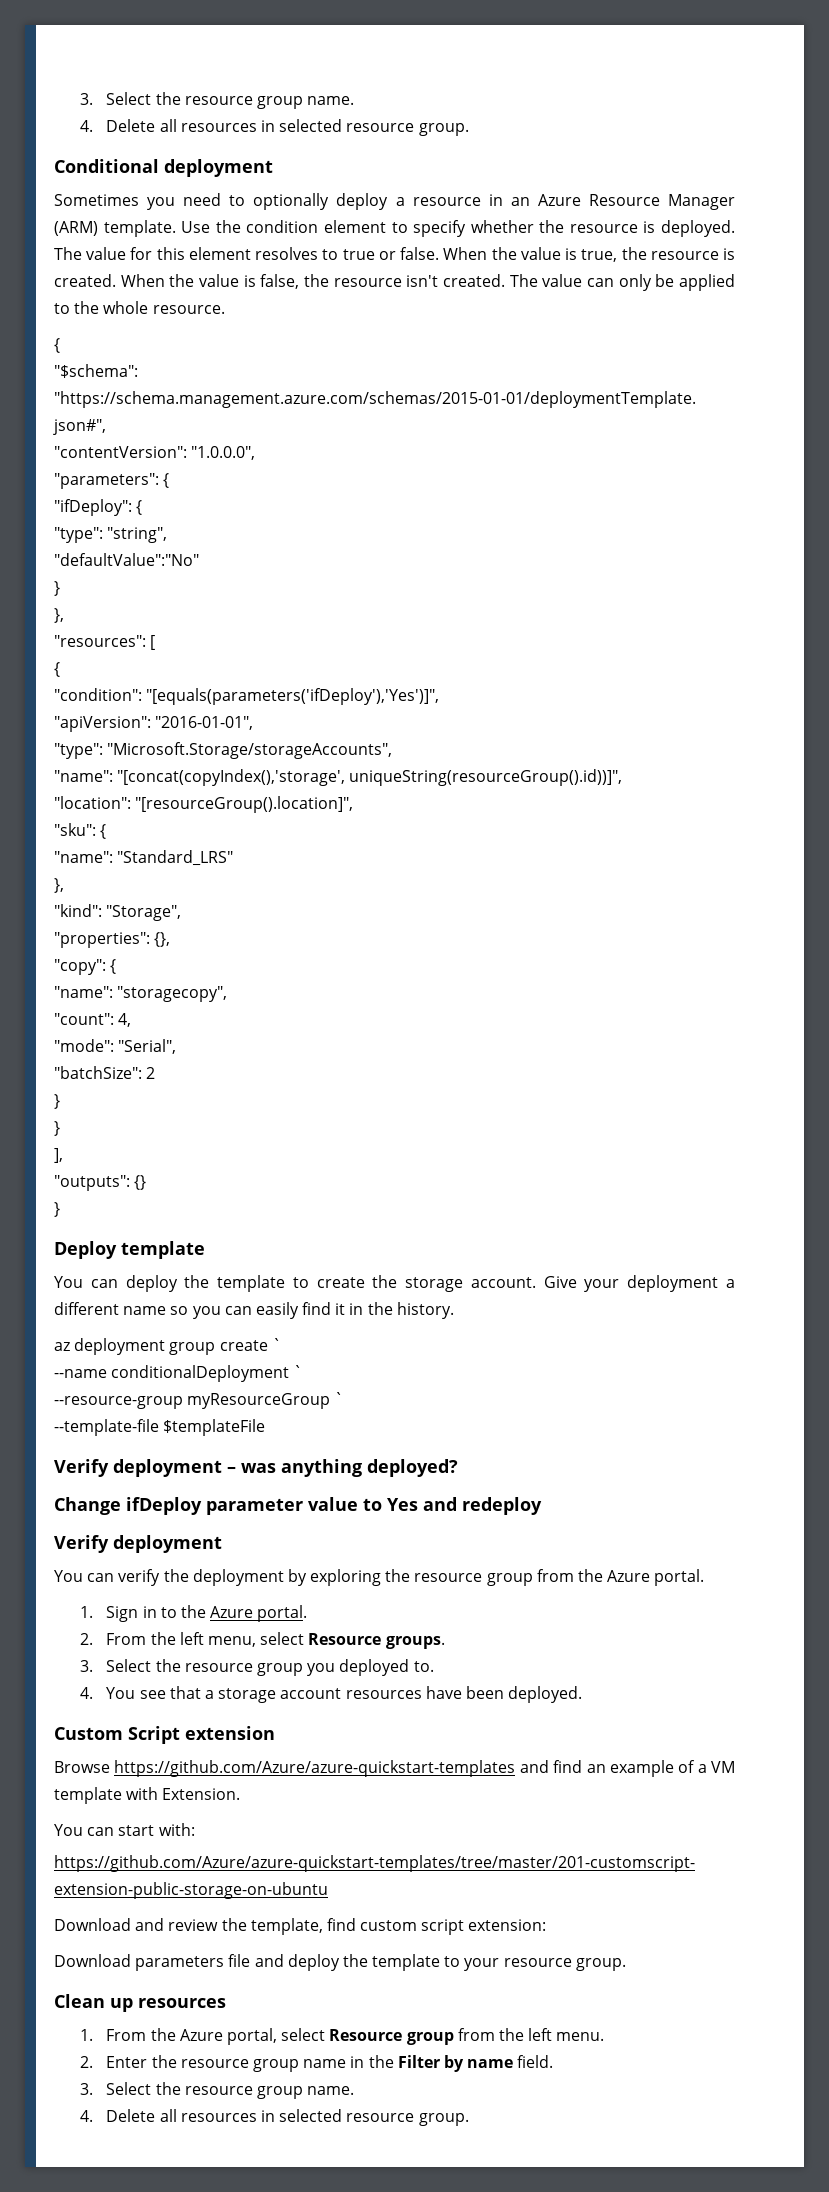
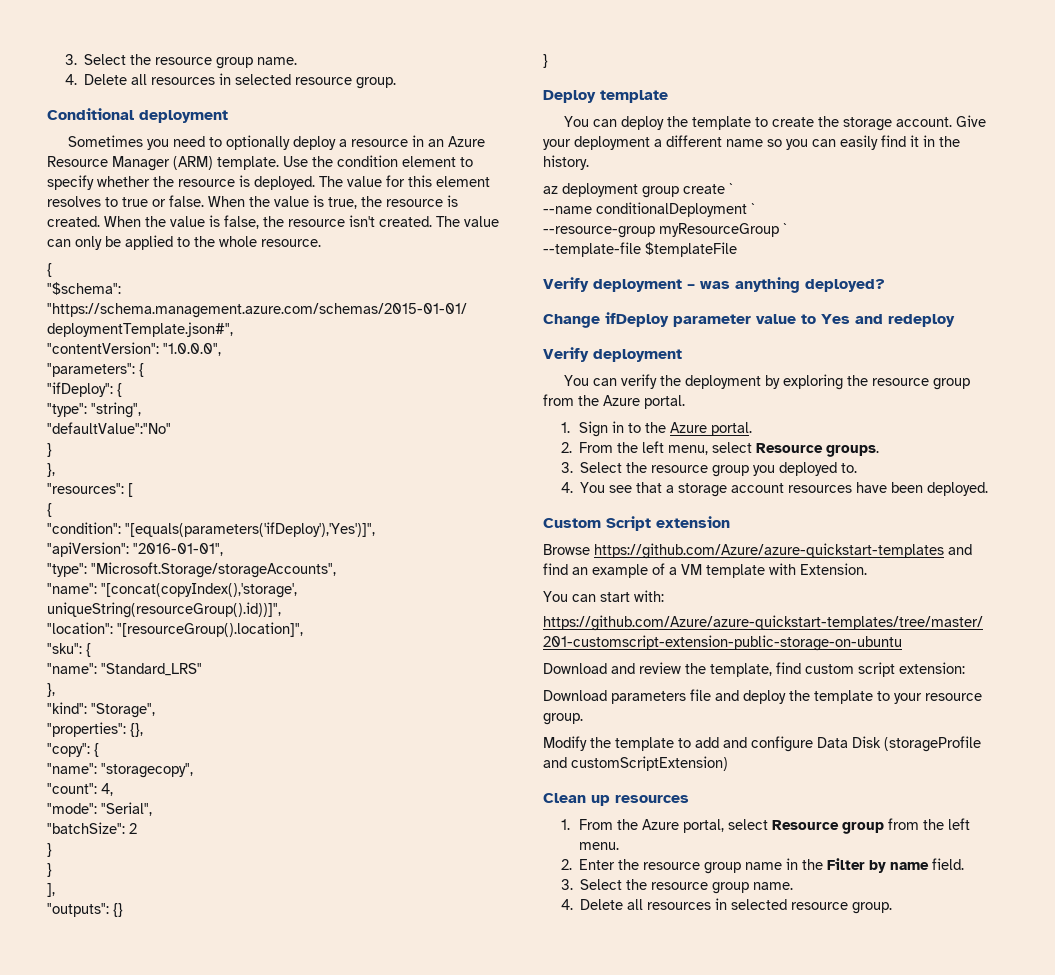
+ Modify the template to add and configure Data Disk (storageProfile and customScriptExtension)

